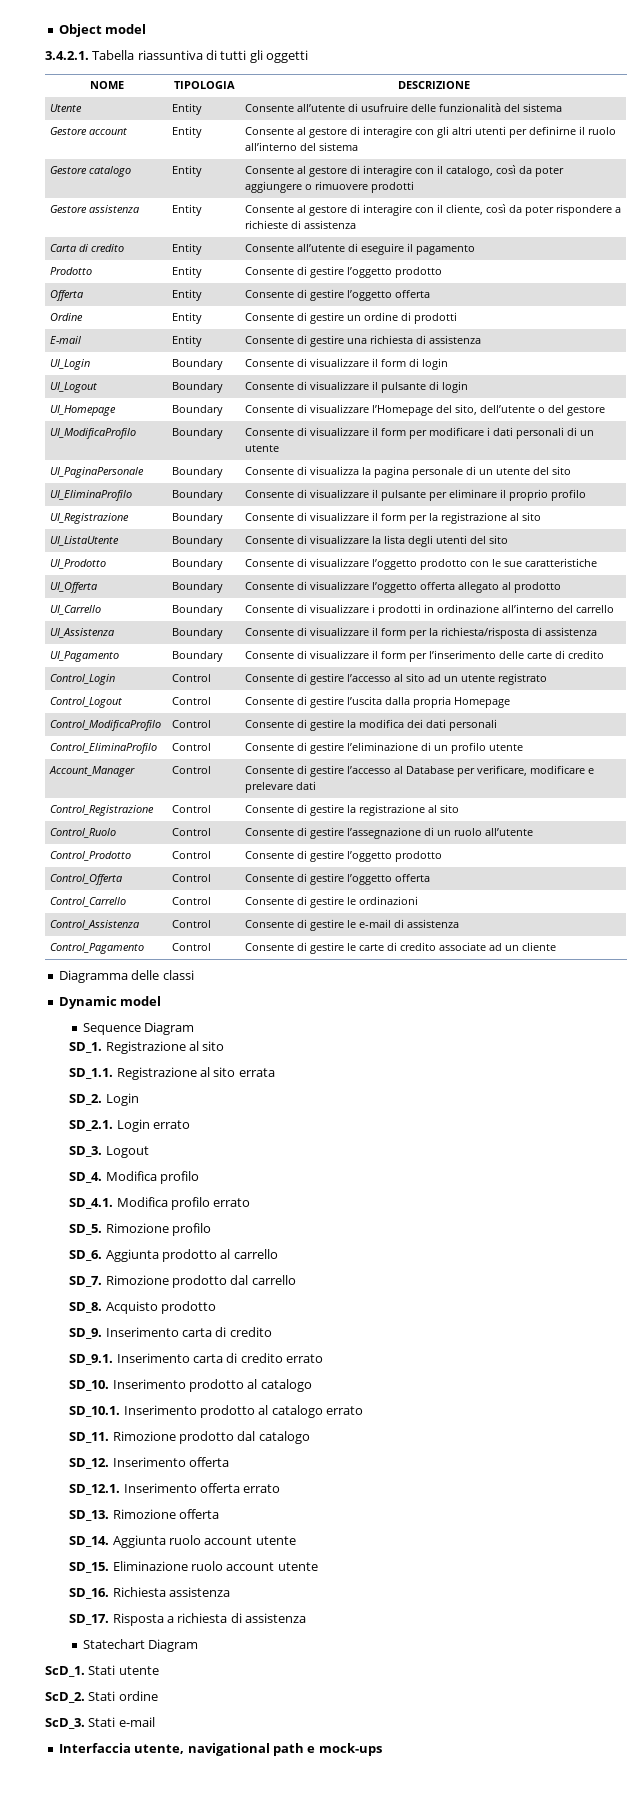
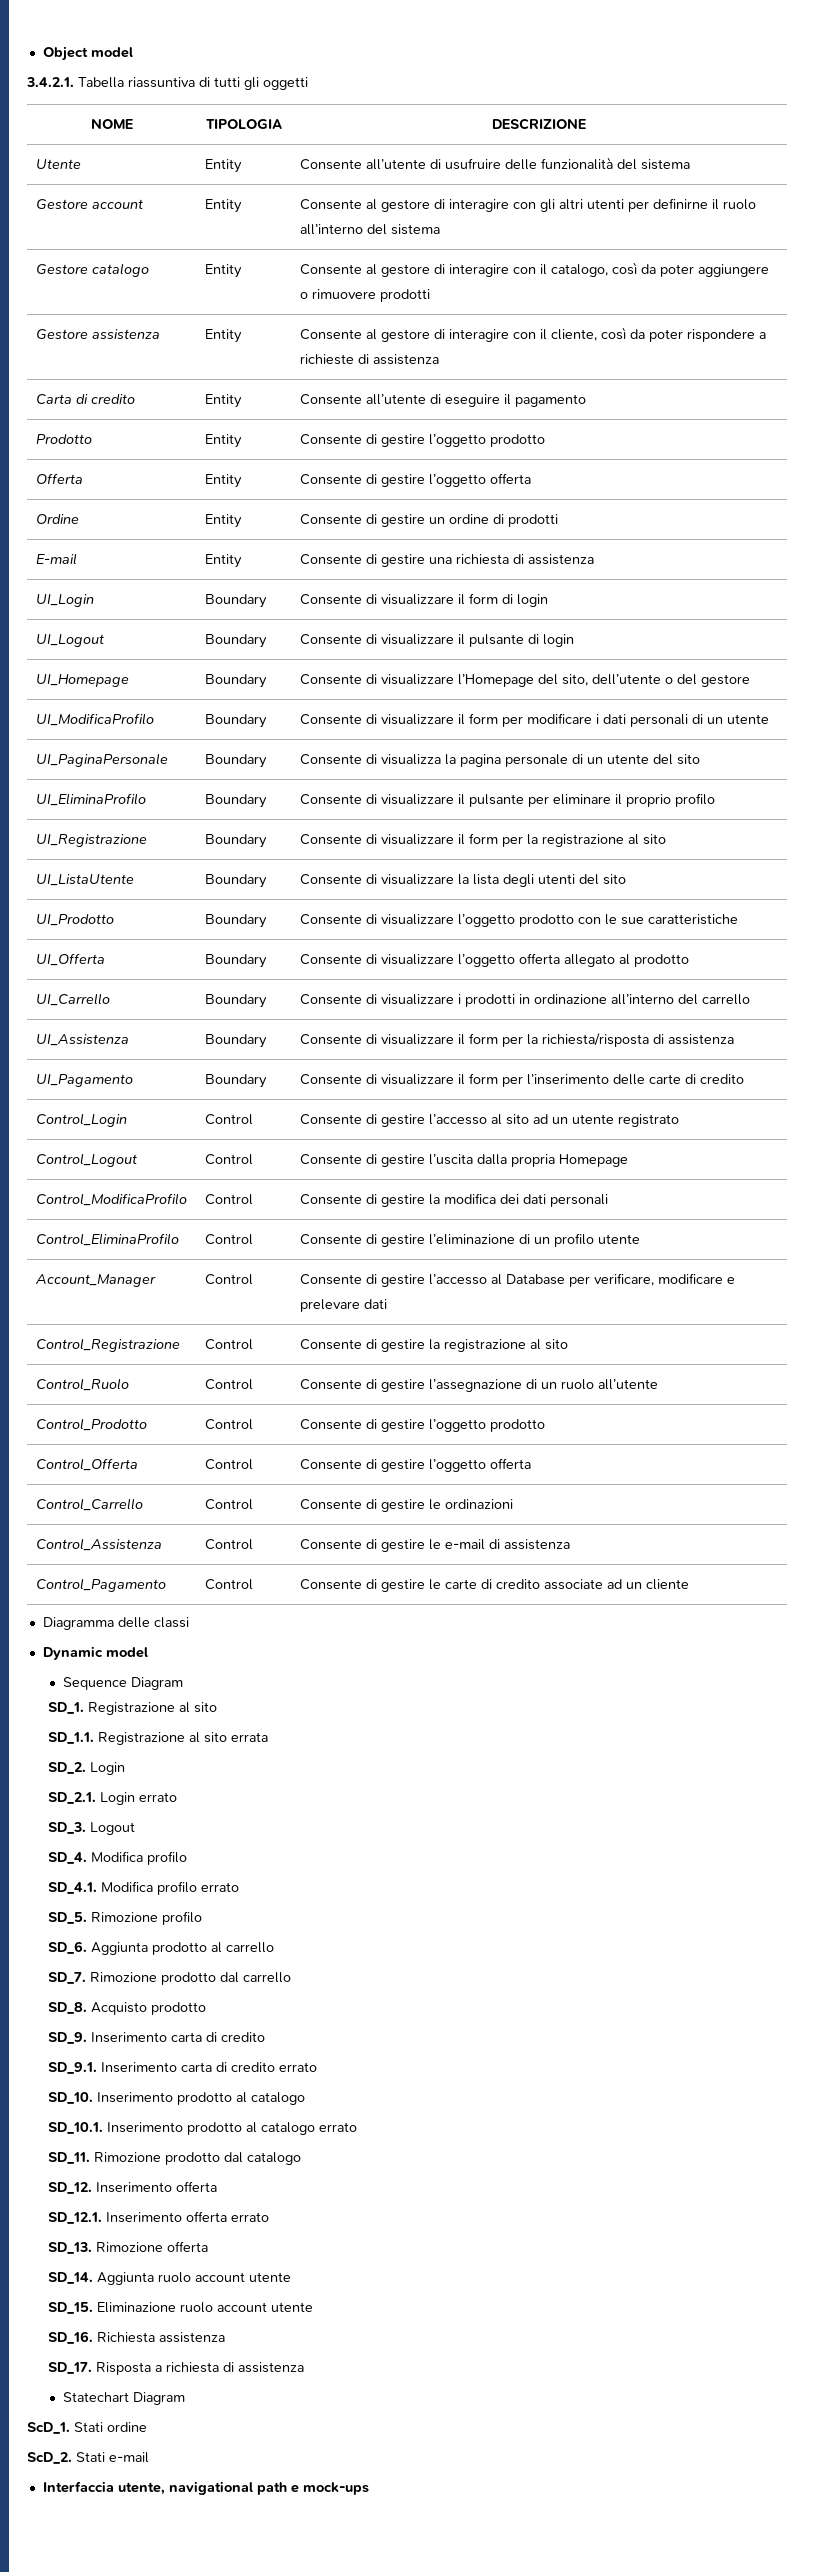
- Stati utente
+ Stati ordine
- Stati ordine
- ScD_3. Stati e-mail
+ Stati e-mail

